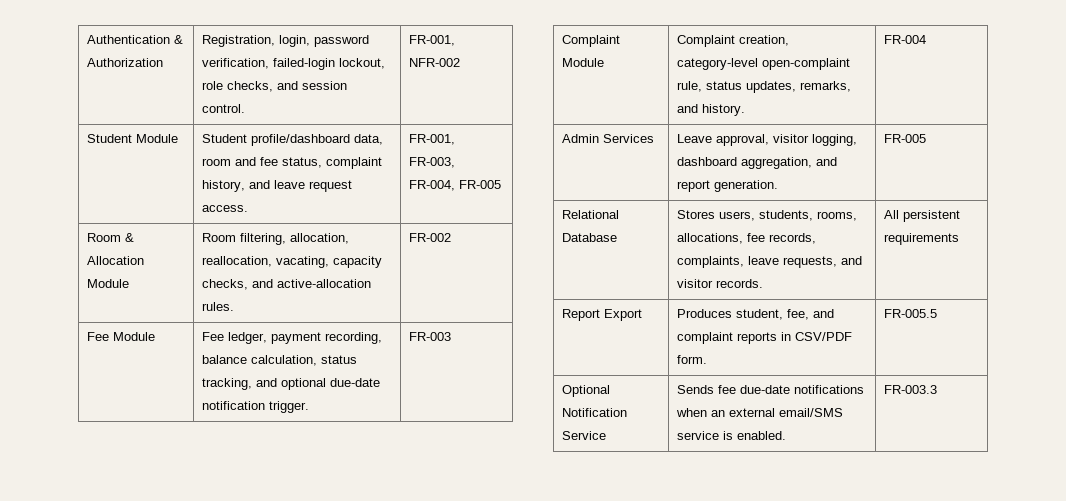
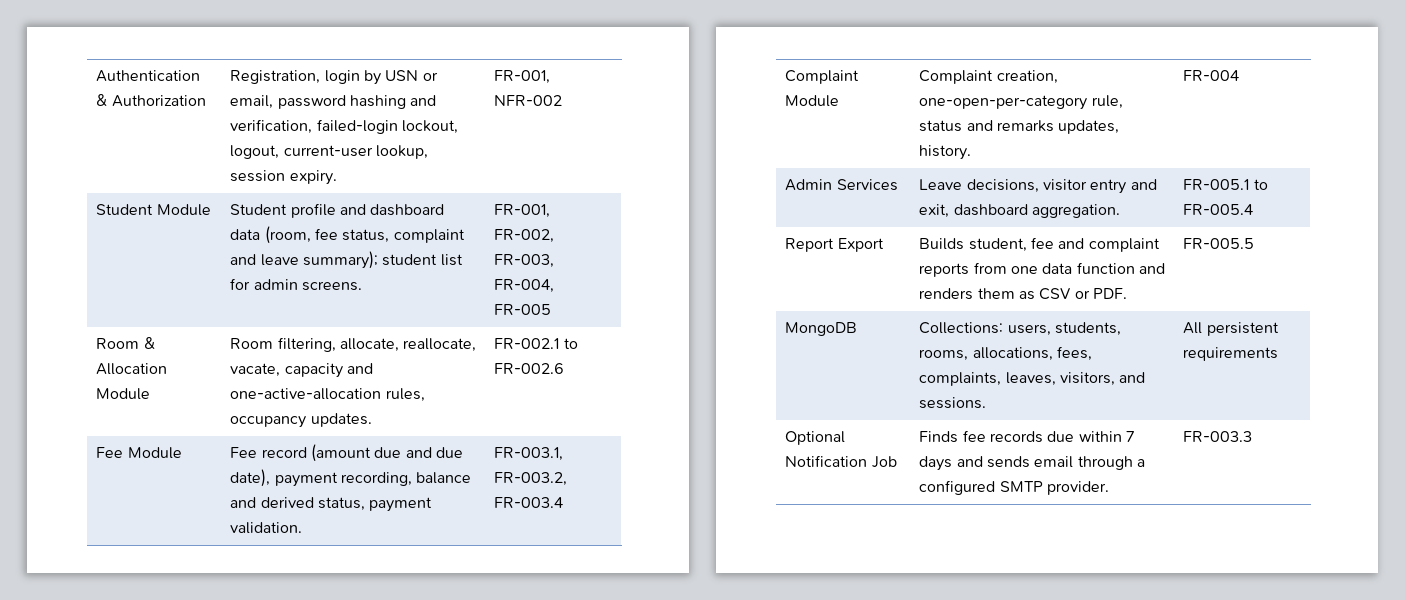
- Authentication & Authorization | Registration, login, password verification, failed-login lockout, role checks, and session control. | FR-001, NFR-002
+ Authentication & Authorization | Registration, login by USN or email, password hashing and verification, failed-login lockout, logout, current-user lookup, session expiry. | FR-001, NFR-002
- Student Module | Student profile/dashboard data, room and fee status, complaint history, and leave request access. | FR-001, FR-003, FR-004, FR-005
+ Student Module | Student profile and dashboard data (room, fee status, complaint and leave summary); student list for admin screens. | FR-001, FR-002, FR-003, FR-004, FR-005
- Room & Allocation Module | Room filtering, allocation, reallocation, vacating, capacity checks, and active-allocation rules. | FR-002
- Fee Module | Fee ledger, payment recording, balance calculation, status tracking, and optional due-date notification trigger. | FR-003
- Complaint Module | Complaint creation, category-level open-complaint rule, status updates, remarks, and history. | FR-004
+ Room & Allocation Module | Room filtering, allocate, reallocate, vacate, capacity and one-active-allocation rules, occupancy updates. | FR-002.1 to FR-002.6
+ Fee Module | Fee record (amount due and due date), payment recording, balance and derived status, payment validation. | FR-003.1, FR-003.2, FR-003.4
+ Complaint Module | Complaint creation, one-open-per-category rule, status and remarks updates, history. | FR-004
- Admin Services | Leave approval, visitor logging, dashboard aggregation, and report generation. | FR-005
- Relational Database | Stores users, students, rooms, allocations, fee records, complaints, leave requests, and visitor records. | All persistent requirements
- Report Export | Produces student, fee, and complaint reports in CSV/PDF form. | FR-005.5
- Optional Notification Service | Sends fee due-date notifications when an external email/SMS service is enabled. | FR-003.3
+ Admin Services | Leave decisions, visitor entry and exit, dashboard aggregation. | FR-005.1 to FR-005.4
+ Report Export | Builds student, fee and complaint reports from one data function and renders them as CSV or PDF. | FR-005.5
+ MongoDB | Collections: users, students, rooms, allocations, fees, complaints, leaves, visitors, and sessions. | All persistent requirements
+ Optional Notification Job | Finds fee records due within 7 days and sends email through a configured SMTP provider. | FR-003.3

